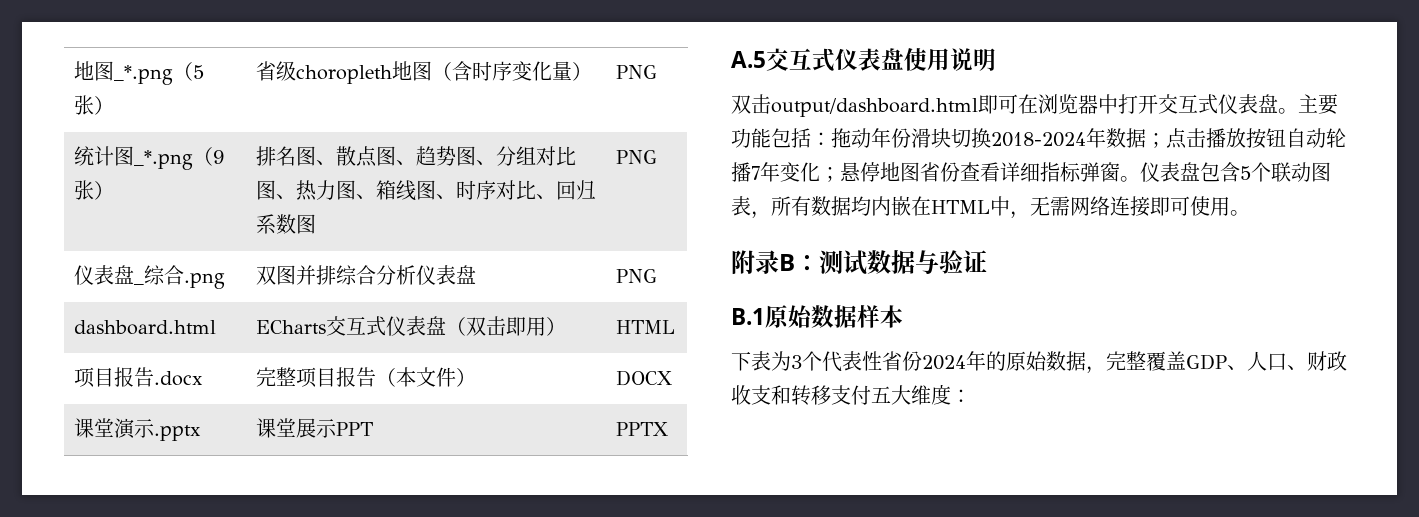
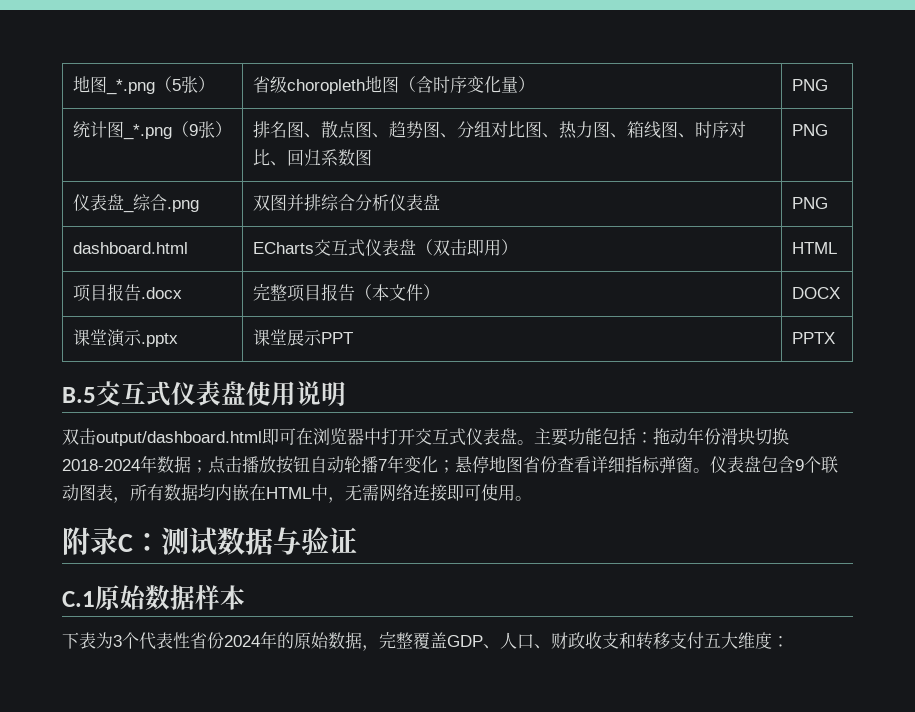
- A.5交互式仪表盘使用说明
+ B.5交互式仪表盘使用说明
- 仪表盘包含5个联动图表，所有数据均内嵌在HTML中，无需网络连接即可使用。
+ 仪表盘包含9个联动图表，所有数据均内嵌在HTML中，无需网络连接即可使用。
- 附录B：测试数据与验证
+ 附录C：测试数据与验证
- B.1原始数据样本
+ C.1原始数据样本

